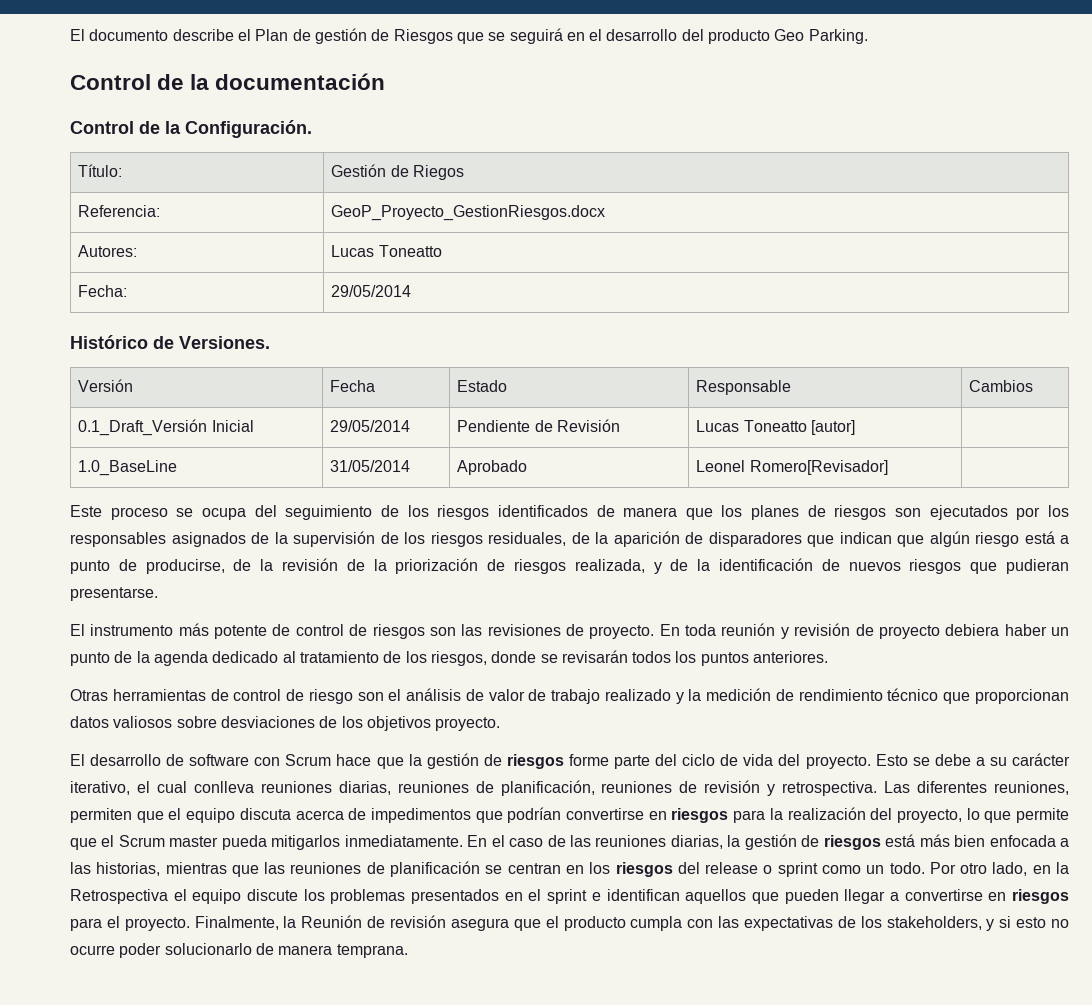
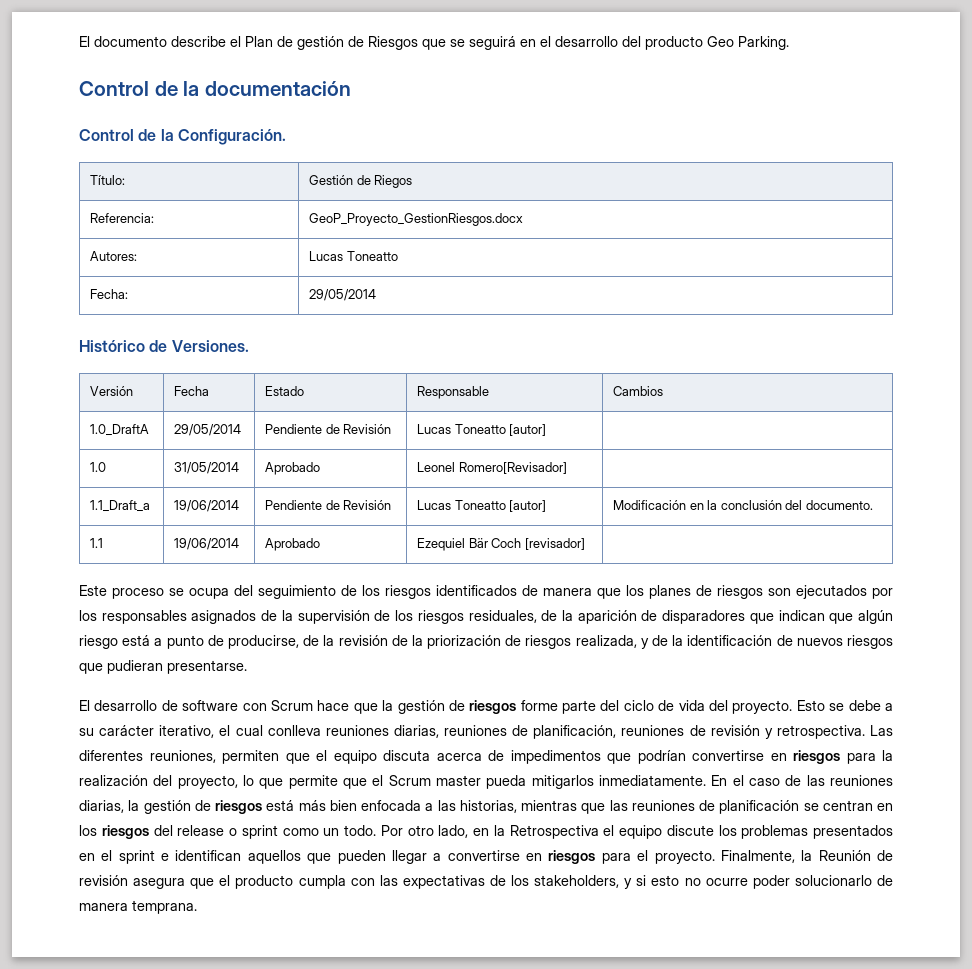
- 0.1_Draft_Versión Inicial | 29/05/2014 | Pendiente de Revisión | Lucas Toneatto [autor] |
+ 1.0_DraftA | 29/05/2014 | Pendiente de Revisión | Lucas Toneatto [autor] |
- 1.0_BaseLine | 31/05/2014 | Aprobado | Leonel Romero[Revisador] |
+ 1.0 | 31/05/2014 | Aprobado | Leonel Romero[Revisador] |
+ 1.1_Draft_a | 19/06/2014 | Pendiente de Revisión | Lucas Toneatto [autor] | Modificación en la conclusión del documento.
+ 1.1 | 19/06/2014 | Aprobado | Ezequiel Bär Coch [revisador] |
- El instrumento más potente de control de riesgos son las revisiones de proyecto. En toda reunión y revisión de proyecto debiera haber un punto de la agenda dedicado al tratamiento de los riesgos, donde se revisarán todos los puntos anteriores.
- Otras herramientas de control de riesgo son el análisis de valor de trabajo realizado y la medición de rendimiento técnico que proporcionan datos valiosos sobre desviaciones de los objetivos proyecto.

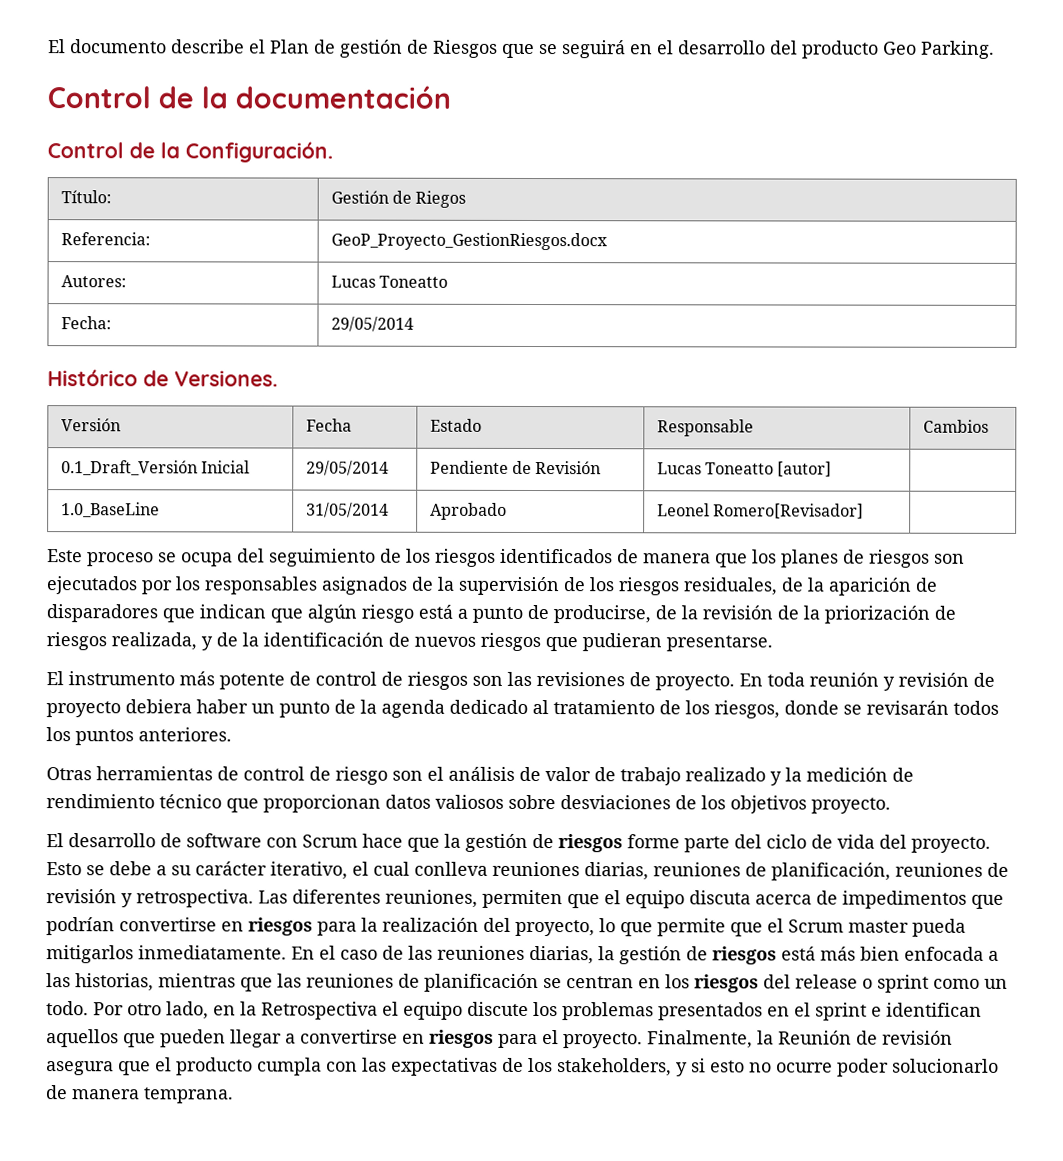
- 1.0_DraftA | 29/05/2014 | Pendiente de Revisión | Lucas Toneatto [autor] |
+ 0.1_Draft_Versión Inicial | 29/05/2014 | Pendiente de Revisión | Lucas Toneatto [autor] |
- 1.0 | 31/05/2014 | Aprobado | Leonel Romero[Revisador] |
+ 1.0_BaseLine | 31/05/2014 | Aprobado | Leonel Romero[Revisador] |
- 1.1_Draft_a | 19/06/2014 | Pendiente de Revisión | Lucas Toneatto [autor] | Modificación en la conclusión del documento.
- 1.1 | 19/06/2014 | Aprobado | Ezequiel Bär Coch [revisador] |
+ El instrumento más potente de control de riesgos son las revisiones de proyecto. En toda reunión y revisión de proyecto debiera haber un punto de la agenda dedicado al tratamiento de los riesgos, donde se revisarán todos los puntos anteriores.
+ Otras herramientas de control de riesgo son el análisis de valor de trabajo realizado y la medición de rendimiento técnico que proporcionan datos valiosos sobre desviaciones de los objetivos proyecto.

